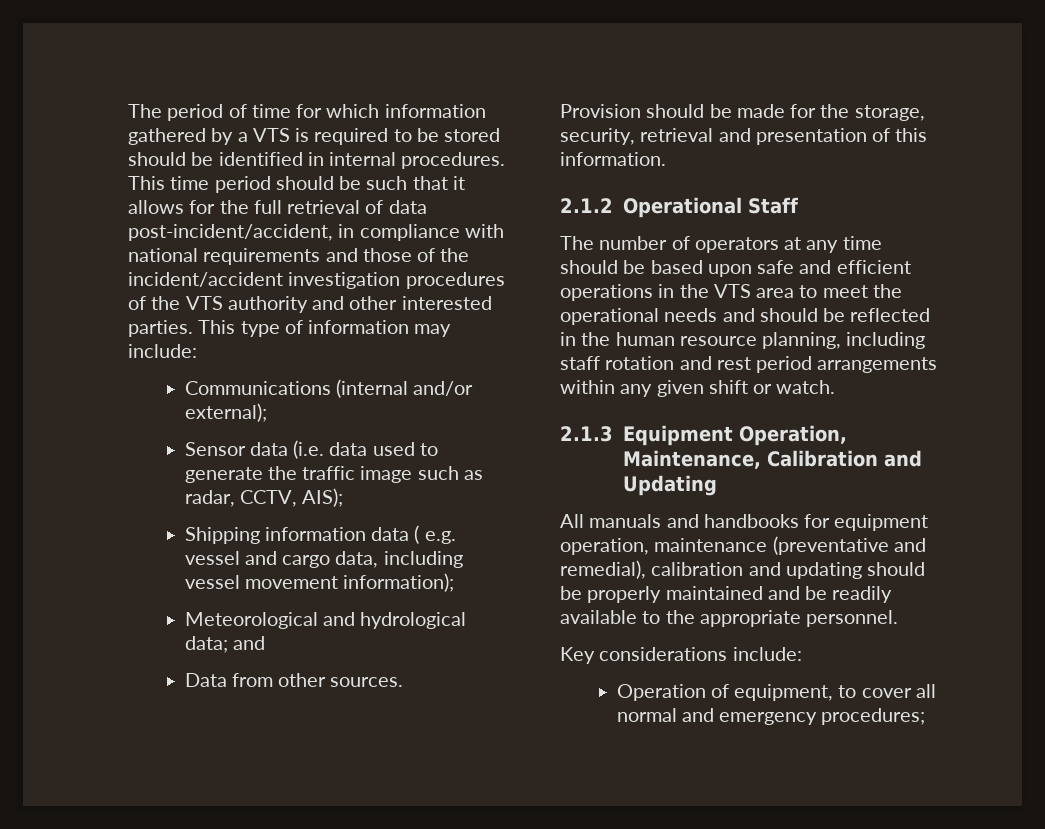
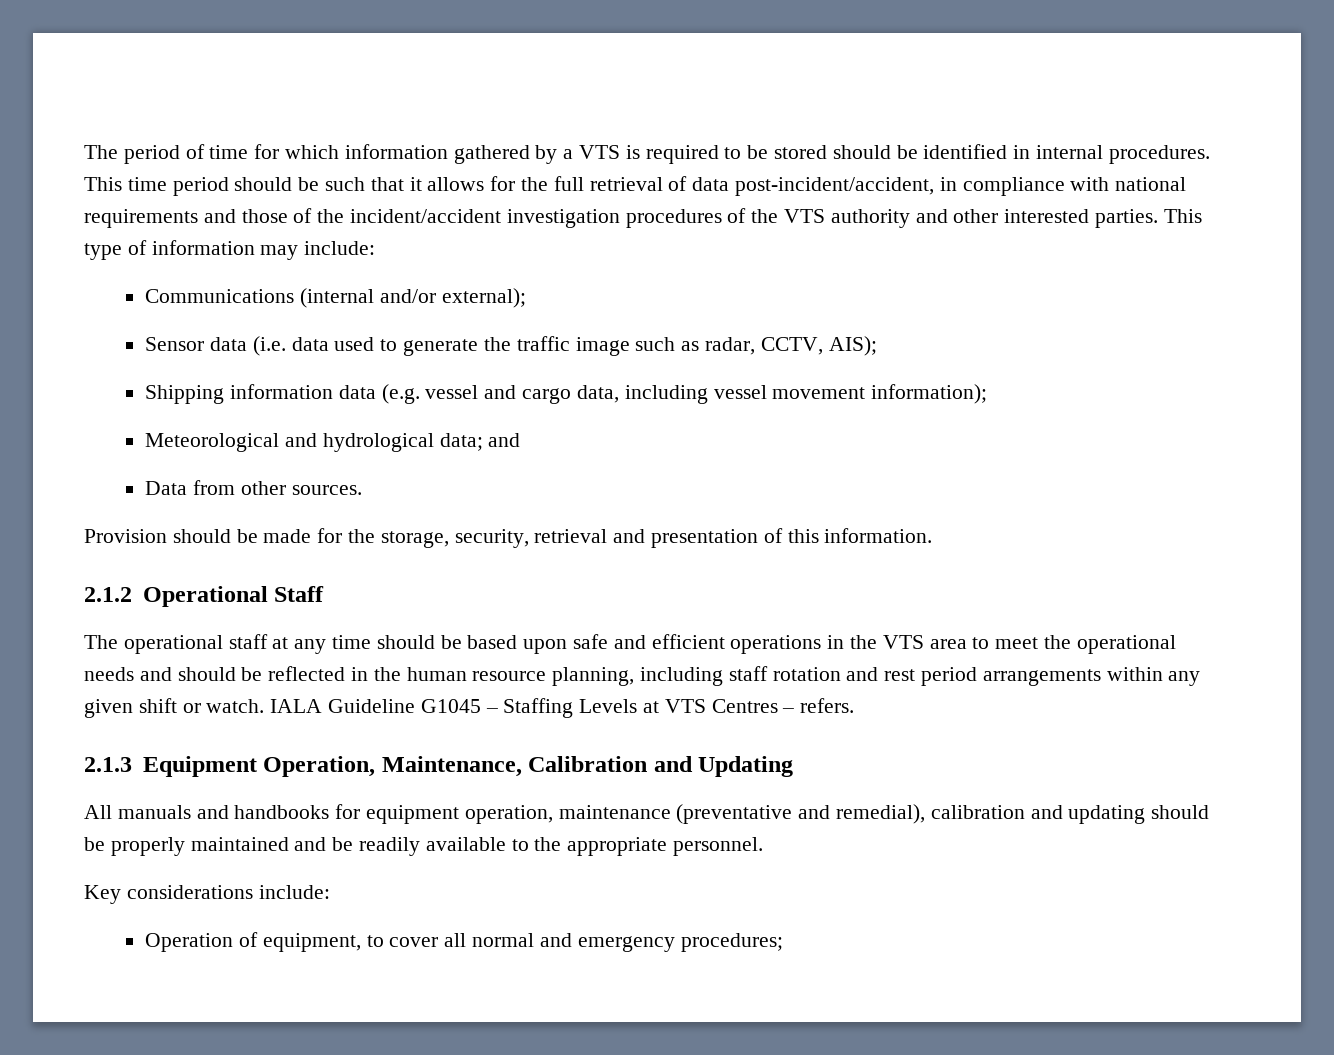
- Shipping information data ( e.g. vessel and cargo data, including vessel movement information);
+ Shipping information data (e.g. vessel and cargo data, including vessel movement information);
- The number of operators at any time should be based upon safe and efficient operations in the VTS area to meet the operational needs and should be reflected in the human resource planning, including staff rotation and rest period arrangements within any given shift or watch.
+ The operational staff at any time should be based upon safe and efficient operations in the VTS area to meet the operational needs and should be reflected in the human resource planning, including staff rotation and rest period arrangements within any given shift or watch. IALA Guideline G1045 – Staffing Levels at VTS Centres – refers.

